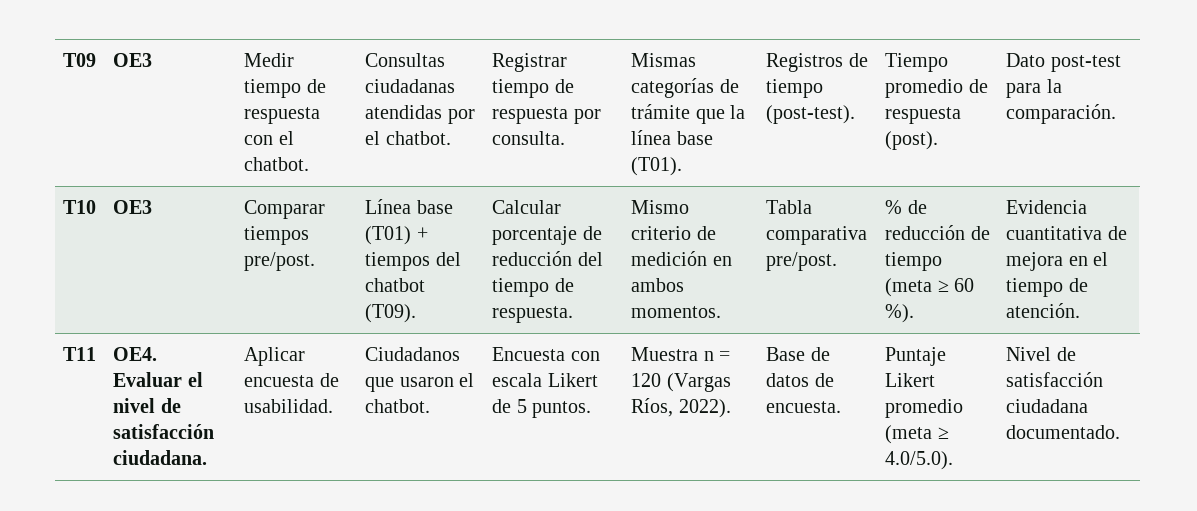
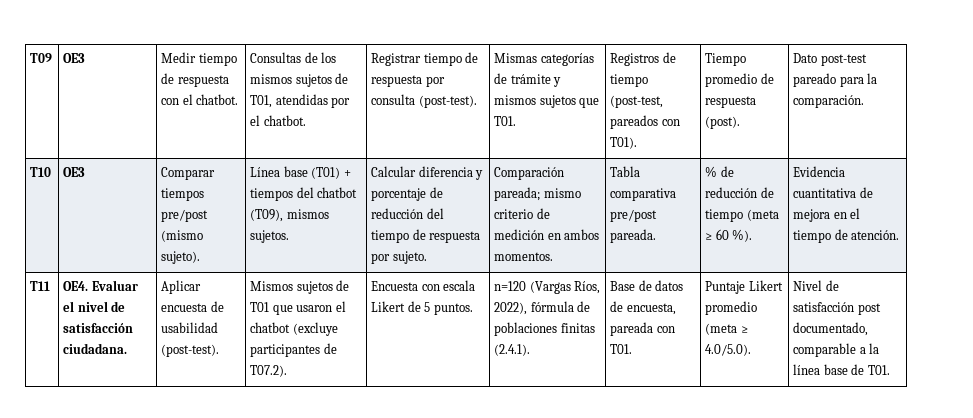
- Consultas ciudadanas atendidas por el chatbot.
+ Consultas de los mismos sujetos de T01, atendidas por el chatbot.
- Registrar tiempo de respuesta por consulta.
+ Registrar tiempo de respuesta por consulta (post-test).
- Mismas categorías de trámite que la línea base (T01).
+ Mismas categorías de trámite y mismos sujetos que T01.
- Registros de tiempo (post-test).
+ Registros de tiempo (post-test, pareados con T01).
- Dato post-test para la comparación.
+ Dato post-test pareado para la comparación.
- Comparar tiempos pre/post.
+ Comparar tiempos pre/post (mismo sujeto).
- Línea base (T01) + tiempos del chatbot (T09).
+ Línea base (T01) + tiempos del chatbot (T09), mismos sujetos.
- Calcular porcentaje de reducción del tiempo de respuesta. | Mismo criterio de medición en ambos momentos.
+ Calcular diferencia y porcentaje de reducción del tiempo de respuesta por sujeto. | Comparación pareada; mismo criterio de medición en ambos momentos.
- Tabla comparativa pre/post.
+ Tabla comparativa pre/post pareada.
- Aplicar encuesta de usabilidad. | Ciudadanos que usaron el chatbot.
+ Aplicar encuesta de usabilidad (post-test). | Mismos sujetos de T01 que usaron el chatbot (excluye participantes de T07.2).
- Muestra n = 120 (Vargas Ríos, 2022).
+ n=120 (Vargas Ríos, 2022), fórmula de poblaciones finitas (2.4.1).
- Base de datos de encuesta.
+ Base de datos de encuesta, pareada con T01.
- Nivel de satisfacción ciudadana documentado.
+ Nivel de satisfacción post documentado, comparable a la línea base de T01.

